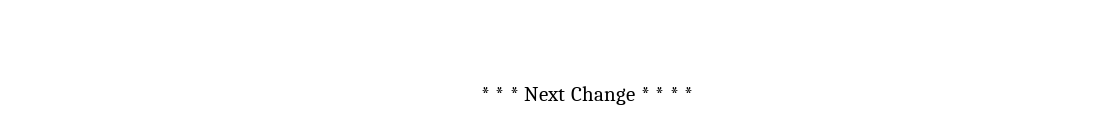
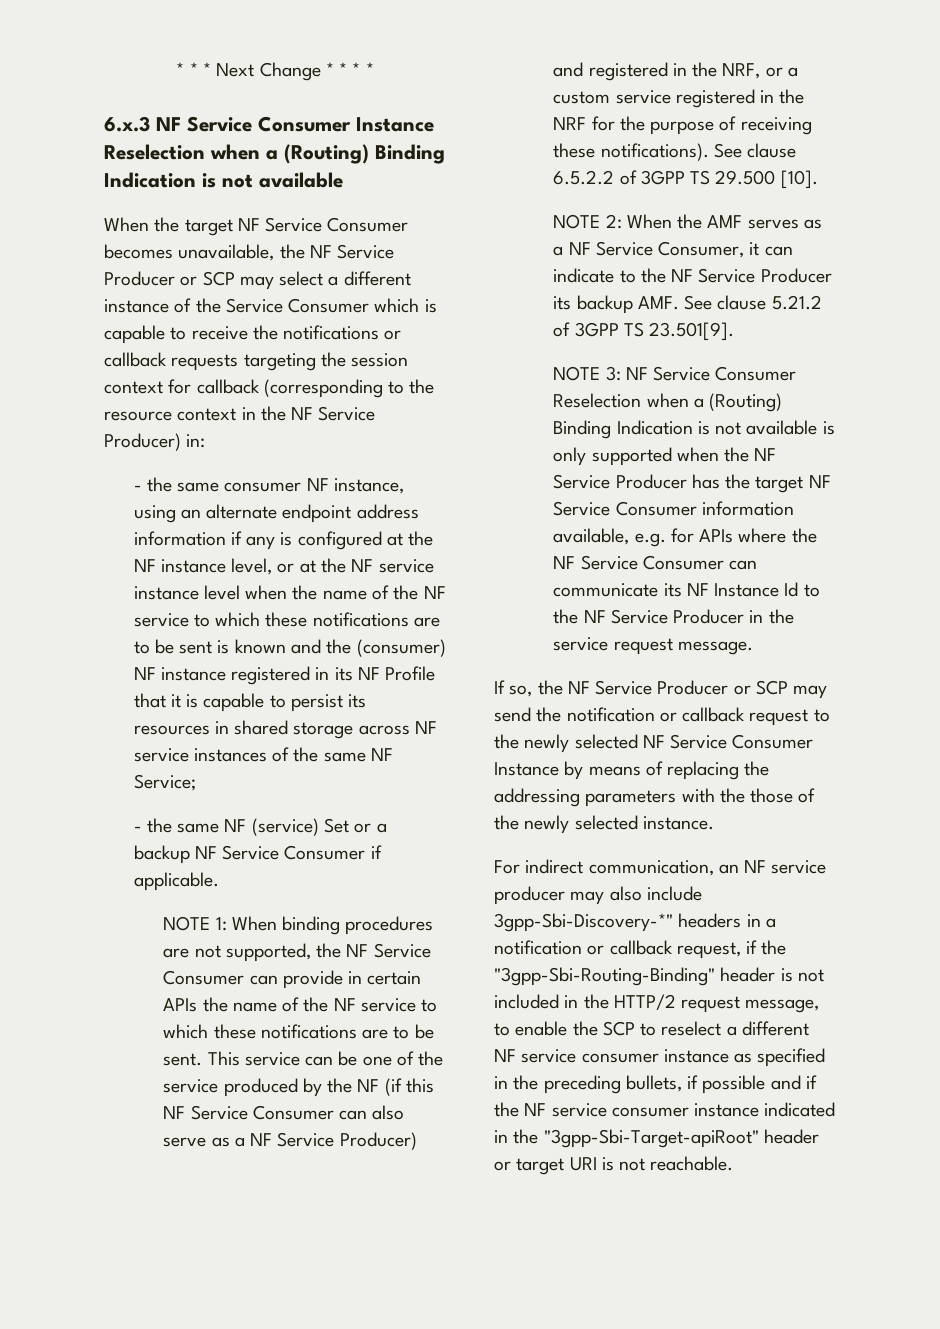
+ 6.x.3 NF Service Consumer Instance Reselection when a (Routing) Binding Indication is not available
+ When the target NF Service Consumer becomes unavailable, the NF Service Producer or SCP may select a different instance of the Service Consumer which is capable to receive the notifications or callback requests targeting the session context for callback (corresponding to the resource context in the NF Service Producer) in:
+ - the same consumer NF instance, using an alternate endpoint address information if any is configured at the NF instance level, or at the NF service instance level when the name of the NF service to which these notifications are to be sent is known and the (consumer) NF instance registered in its NF Profile that it is capable to persist its resources in shared storage across NF service instances of the same NF Service;
+ - the same NF (service) Set or a backup NF Service Consumer if applicable.
+ NOTE 1: When binding procedures are not supported, the NF Service Consumer can provide in certain APIs the name of the NF service to which these notifications are to be sent. This service can be one of the service produced by the NF (if this NF Service Consumer can also serve as a NF Service Producer) and registered in the NRF, or a custom service registered in the NRF for the purpose of receiving these notifications). See clause 6.5.2.2 of 3GPP TS 29.500 [10].
+ NOTE 2: When the AMF serves as a NF Service Consumer, it can indicate to the NF Service Producer its backup AMF. See clause 5.21.2 of 3GPP TS 23.501[9].
+ NOTE 3: NF Service Consumer Reselection when a (Routing) Binding Indication is not available is only supported when the NF Service Producer has the target NF Service Consumer information available, e.g. for APIs where the NF Service Consumer can communicate its NF Instance Id to the NF Service Producer in the service request message.
+ If so, the NF Service Producer or SCP may send the notification or callback request to the newly selected NF Service Consumer Instance by means of replacing the addressing parameters with the those of the newly selected instance.
+ For indirect communication, an NF service producer may also include 3gpp-Sbi-Discovery-*" headers in a notification or callback request, if the "3gpp-Sbi-Routing-Binding" header is not included in the HTTP/2 request message, to enable the SCP to reselect a different NF service consumer instance as specified in the preceding bullets, if possible and if the NF service consumer instance indicated in the "3gpp-Sbi-Target-apiRoot" header or target URI is not reachable.

